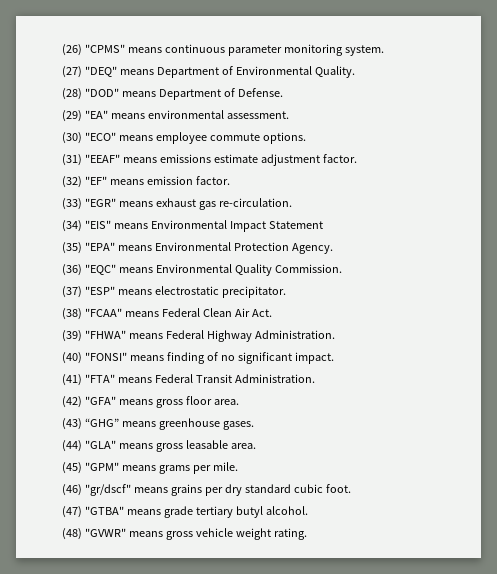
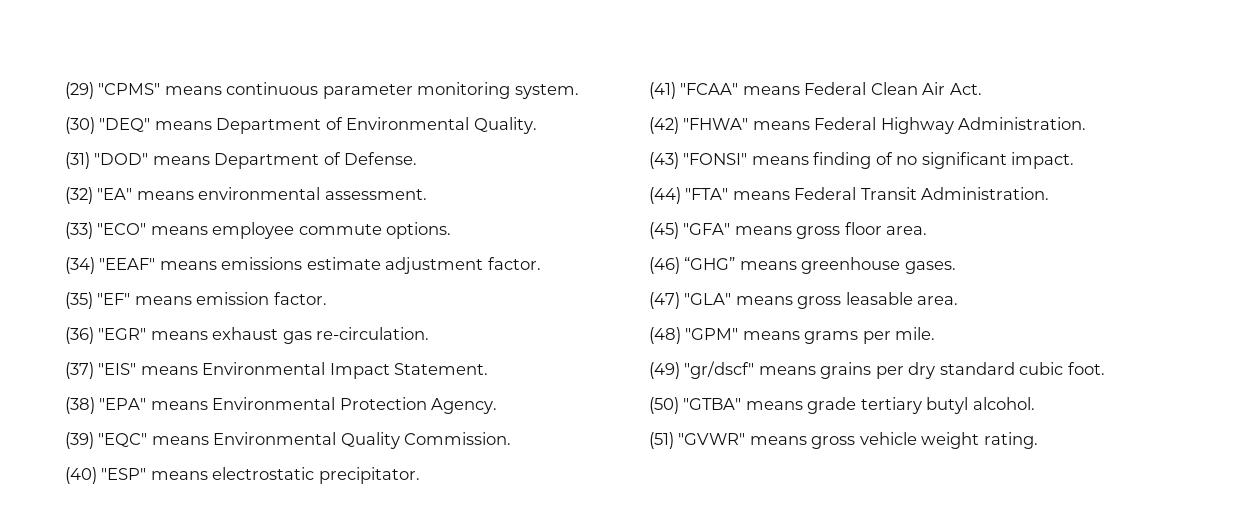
- (26) "CPMS" means continuous parameter monitoring system.
+ (29) "CPMS" means continuous parameter monitoring system.
- (27) "DEQ" means Department of Environmental Quality.
+ (30) "DEQ" means Department of Environmental Quality.
- (28) "DOD" means Department of Defense.
+ (31) "DOD" means Department of Defense.
- (29) "EA" means environmental assessment.
+ (32) "EA" means environmental assessment.
- (30) "ECO" means employee commute options.
+ (33) "ECO" means employee commute options.
- (31) "EEAF" means emissions estimate adjustment factor.
+ (34) "EEAF" means emissions estimate adjustment factor.
- (32) "EF" means emission factor.
+ (35) "EF" means emission factor.
- (33) "EGR" means exhaust gas re-circulation.
+ (36) "EGR" means exhaust gas re-circulation.
- (34) "EIS" means Environmental Impact Statement
- (35) "EPA" means Environmental Protection Agency.
+ (37) "EIS" means Environmental Impact Statement.
+ (38) "EPA" means Environmental Protection Agency.
- (36) "EQC" means Environmental Quality Commission.
+ (39) "EQC" means Environmental Quality Commission.
- (37) "ESP" means electrostatic precipitator.
+ (40) "ESP" means electrostatic precipitator.
- (38) "FCAA" means Federal Clean Air Act.
+ (41) "FCAA" means Federal Clean Air Act.
- (39) "FHWA" means Federal Highway Administration.
+ (42) "FHWA" means Federal Highway Administration.
- (40) "FONSI" means finding of no significant impact.
+ (43) "FONSI" means finding of no significant impact.
- (41) "FTA" means Federal Transit Administration.
+ (44) "FTA" means Federal Transit Administration.
- (42) "GFA" means gross floor area.
+ (45) "GFA" means gross floor area.
- (43) “GHG” means greenhouse gases.
+ (46) “GHG” means greenhouse gases.
- (44) "GLA" means gross leasable area.
+ (47) "GLA" means gross leasable area.
- (45) "GPM" means grams per mile.
+ (48) "GPM" means grams per mile.
- (46) "gr/dscf" means grains per dry standard cubic foot.
+ (49) "gr/dscf" means grains per dry standard cubic foot.
- (47) "GTBA" means grade tertiary butyl alcohol.
+ (50) "GTBA" means grade tertiary butyl alcohol.
- (48) "GVWR" means gross vehicle weight rating.
+ (51) "GVWR" means gross vehicle weight rating.

